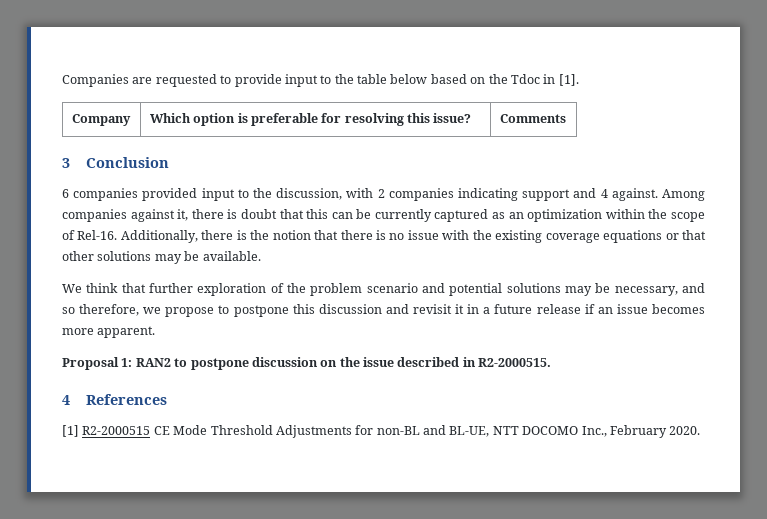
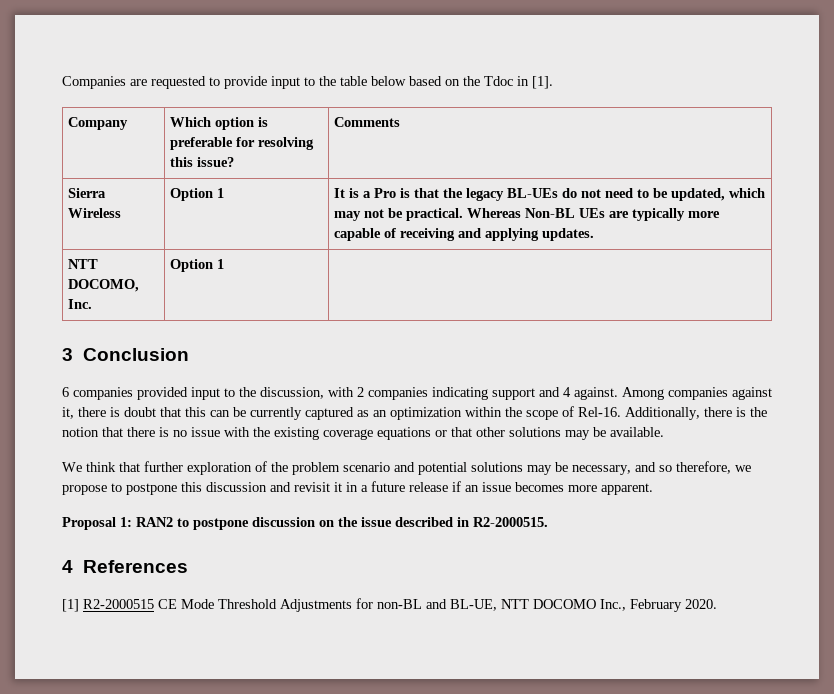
+ Sierra Wireless | Option 1 | It is a Pro is that the legacy BL-UEs do not need to be updated, which may not be practical. Whereas Non-BL UEs are typically more capable of receiving and applying updates.
+ NTT DOCOMO, Inc. | Option 1 |

